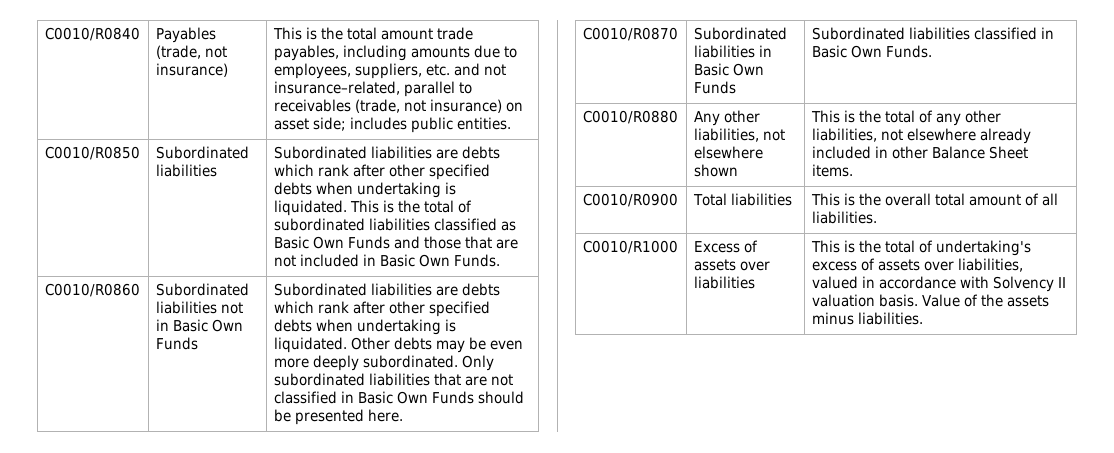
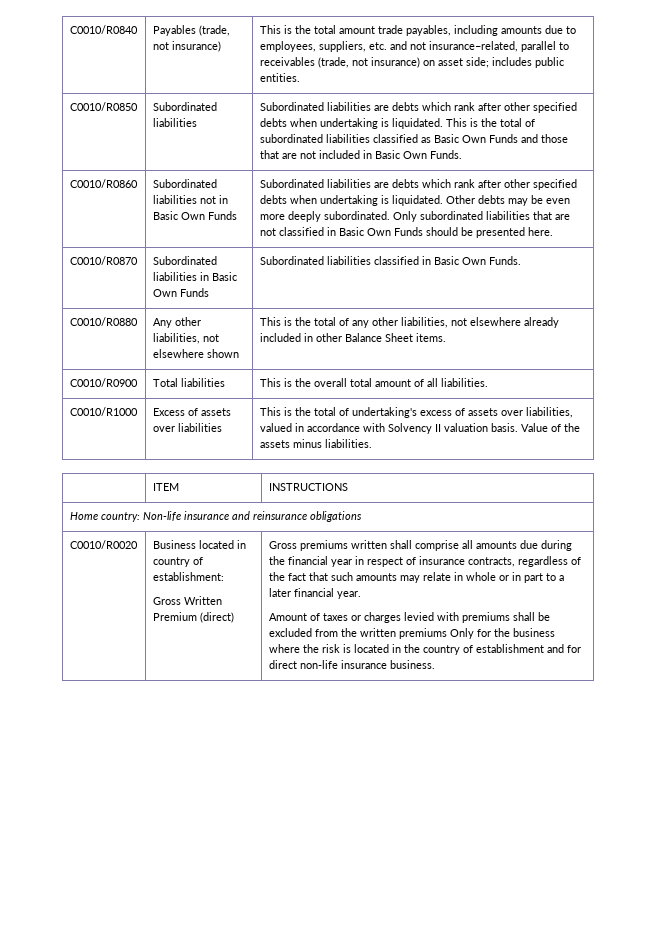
+ | ITEM | INSTRUCTIONS
+ Home country: Non-life insurance and reinsurance obligations
+ C0010/R0020 | Business located in country of establishment:
+ Gross Written Premium (direct) | Gross premiums written shall comprise all amounts due during the financial year in respect of insurance contracts, regardless of the fact that such amounts may relate in whole or in part to a later financial year.
+ Amount of taxes or charges levied with premiums shall be excluded from the written premiums Only for the business where the risk is located in the country of establishment and for direct non-life insurance business.

